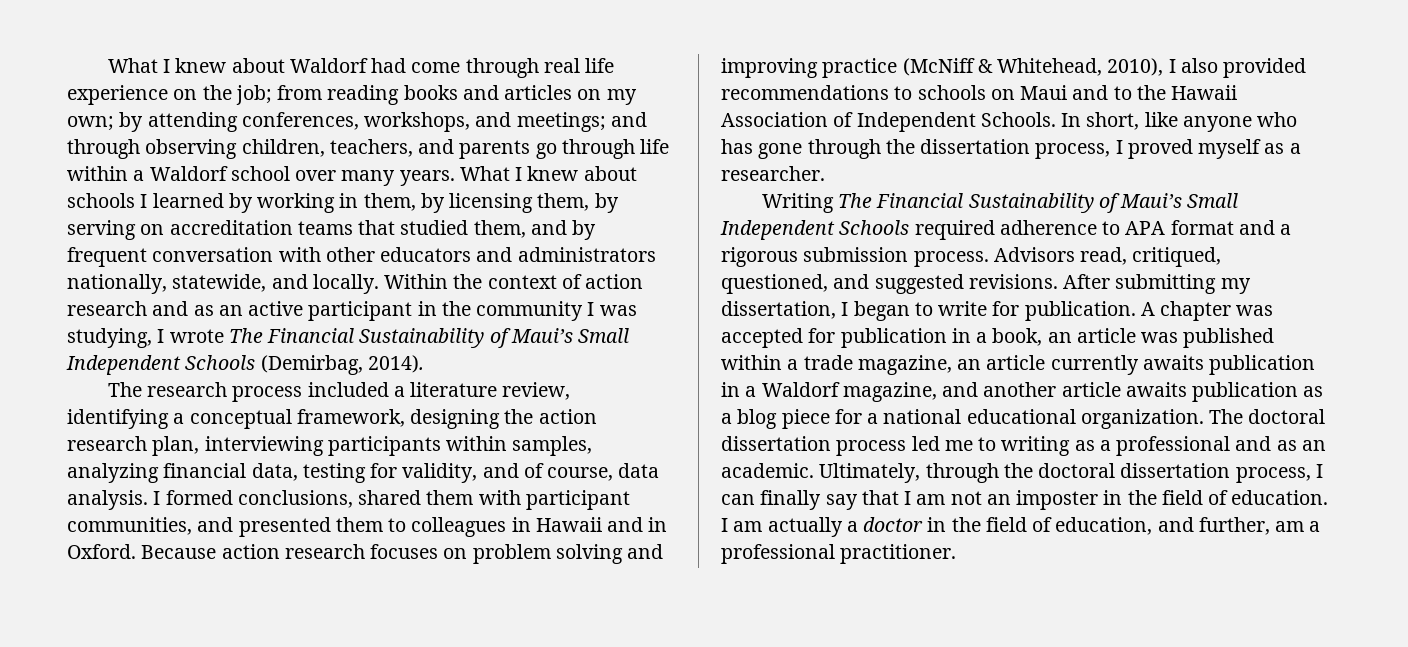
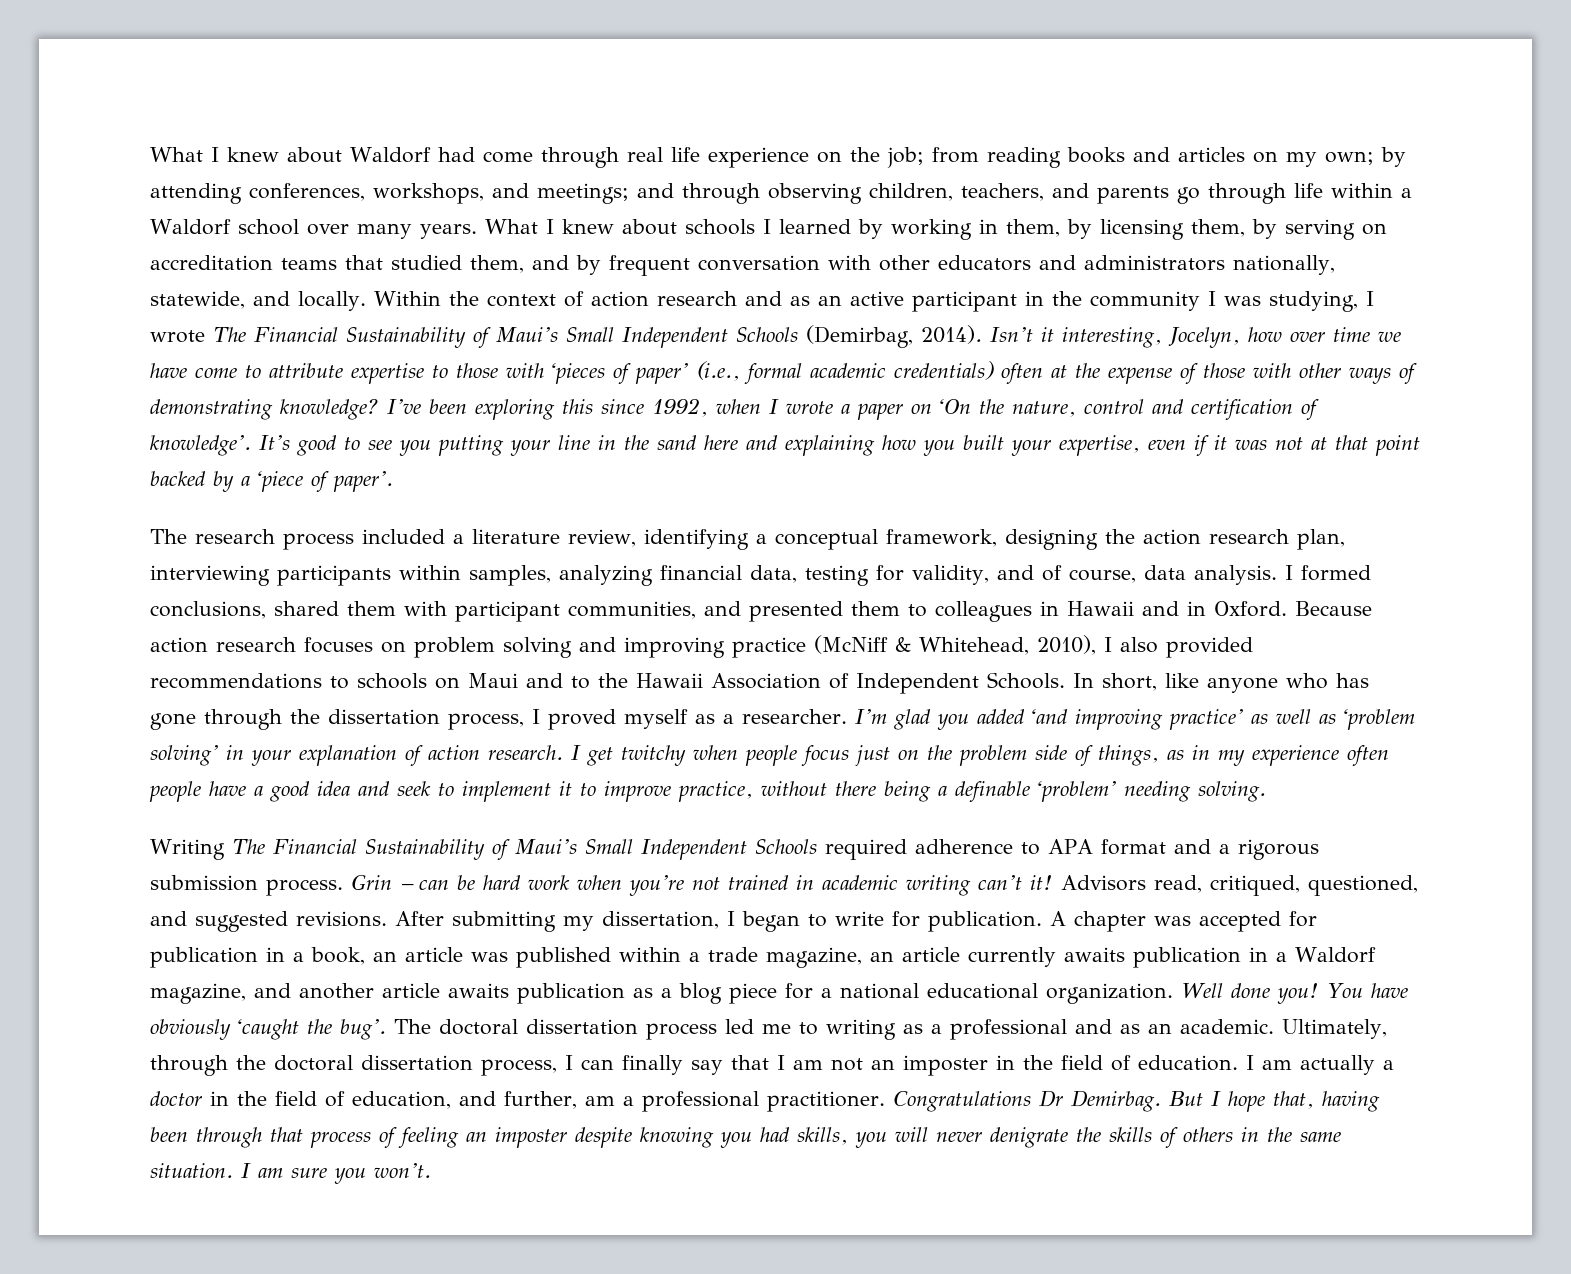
+ Isn’t it interesting, Jocelyn, how over time we have come to attribute expertise to those with ‘pieces of paper’ (i.e., formal academic credentials) often at the expense of those with other ways of demonstrating knowledge? I’ve been exploring this since 1992, when I wrote a paper on ‘On the nature, control and certification of knowledge’. It’s good to see you putting your line in the sand here and explaining how you built your expertise, even if it was not at that point backed by a ‘piece of paper’.
+ I’m glad you added ‘and improving practice’ as well as ‘problem solving’ in your explanation of action research. I get twitchy when people focus just on the problem side of things, as in my experience often people have a good idea and seek to implement it to improve practice, without there being a definable ‘problem’ needing solving.
+ Grin – can be hard work when you’re not trained in academic writing can’t it!
+ Well done you! You have obviously ‘caught the bug’.
+ Congratulations Dr Demirbag. But I hope that, having been through that process of feeling an imposter despite knowing you had skills, you will never denigrate the skills of others in the same situation. I am sure you won’t.

